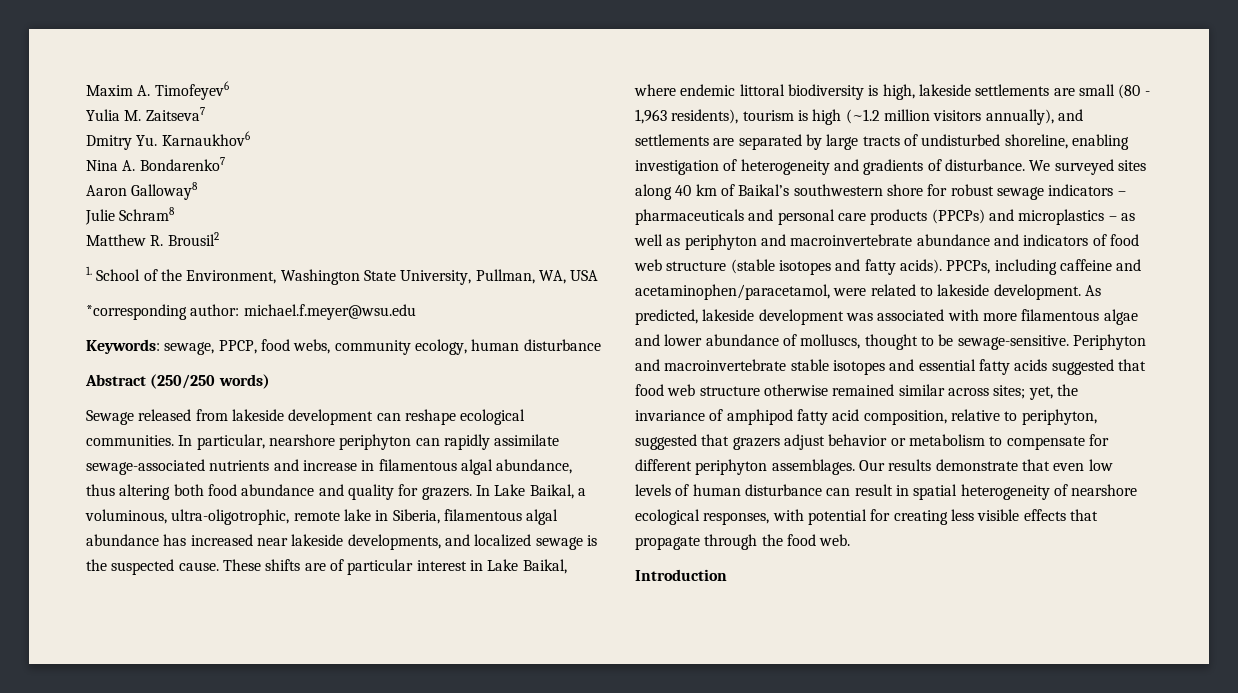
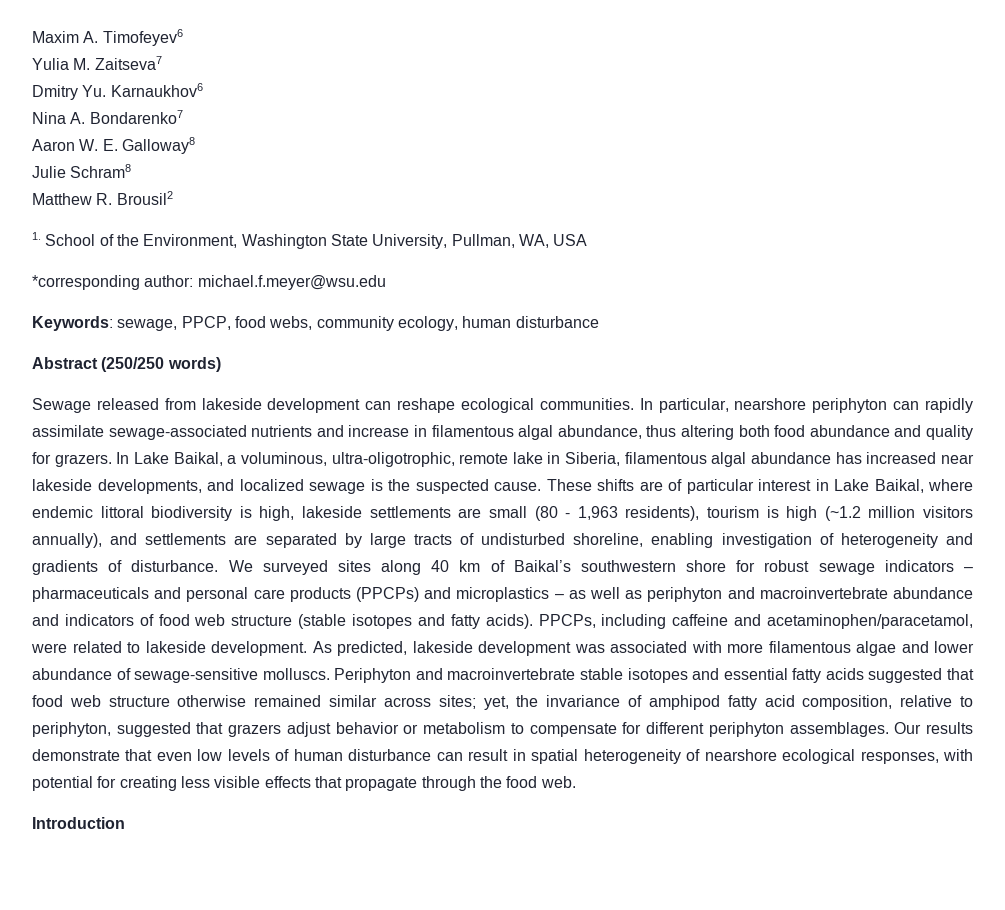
- Aaron Galloway8
+ Aaron W. E. Galloway8
- As predicted, lakeside development was associated with more filamentous algae and lower abundance of molluscs, thought to be sewage-sensitive.
+ As predicted, lakeside development was associated with more filamentous algae and lower abundance of sewage-sensitive molluscs.

